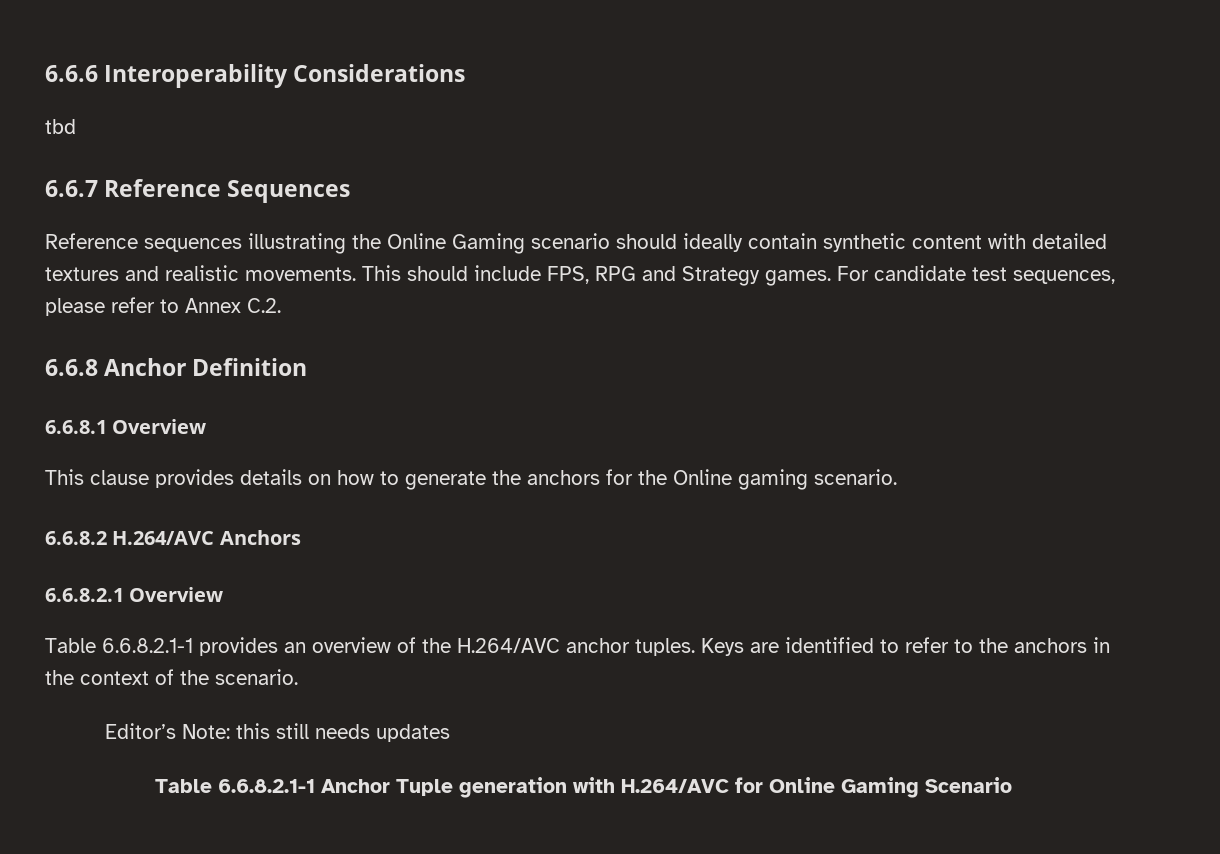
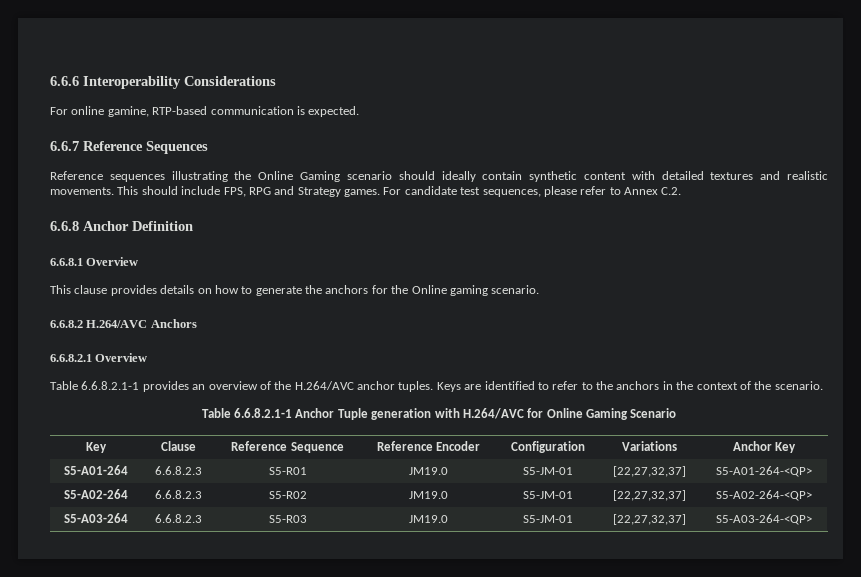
- tbd
+ For online gamine, RTP-based communication is expected.
- Editor’s Note: this still needs updates
+ Key | Clause | Reference Sequence | Reference Encoder | Configuration | Variations | Anchor Key
+ S5-A01-264 | 6.6.8.2.3 | S5-R01 | JM19.0 | S5-JM-01 | [22,27,32,37] | S5-A01-264-<QP>
+ S5-A02-264 | 6.6.8.2.3 | S5-R02 | JM19.0 | S5-JM-01 | [22,27,32,37] | S5-A02-264-<QP>
+ S5-A03-264 | 6.6.8.2.3 | S5-R03 | JM19.0 | S5-JM-01 | [22,27,32,37] | S5-A03-264-<QP>

